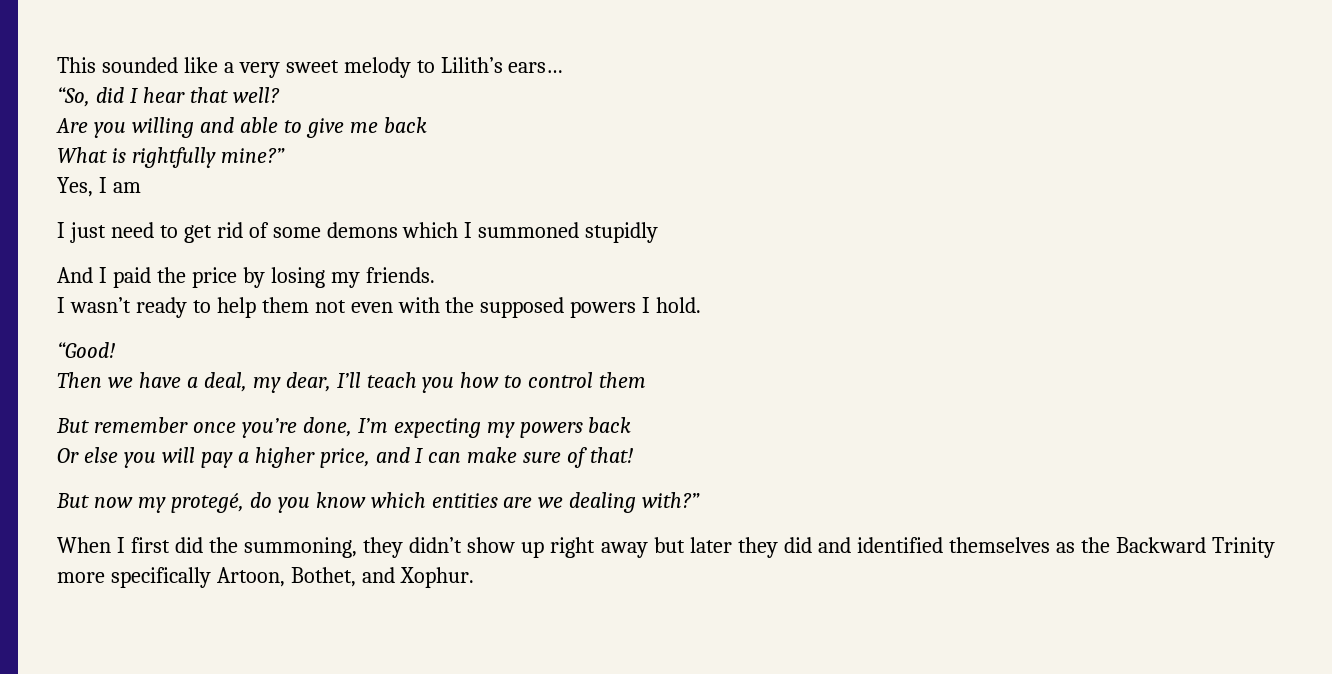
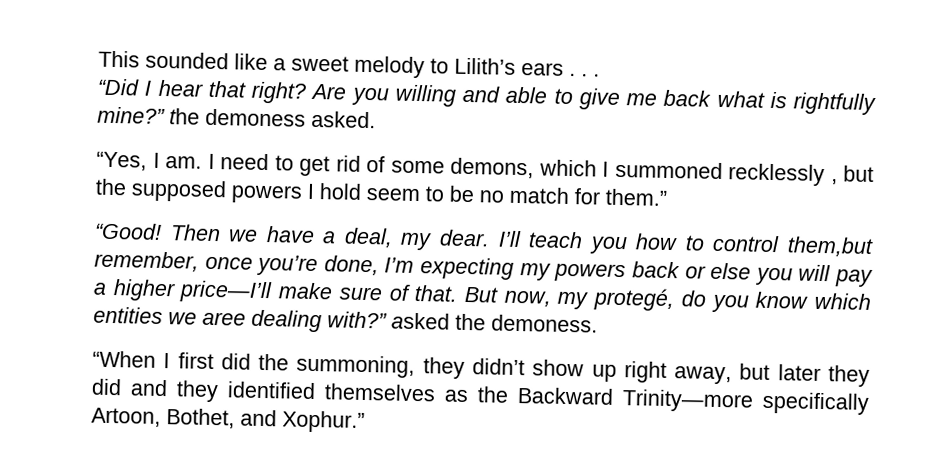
- This sounded like a very sweet melody to Lilith’s ears…
- “So, did I hear that well?
- Are you willing and able to give me back
- What is rightfully mine?”
- Yes, I am
- I just need to get rid of some demons which I summoned stupidly
- And I paid the price by losing my friends.
- I wasn’t ready to help them not even with the supposed powers I hold.
+ This sounded like a sweet melody to Lilith’s ears . . .
+ “Did I hear that right? Are you willing and able to give me back what is rightfully mine?” the demoness asked.
+ “Yes, I am. I need to get rid of some demons, which I summoned recklessly , but the supposed powers I hold seem to be no match for them.”
- “Good!
- Then we have a deal, my dear, I’ll teach you how to control them
- But remember once you’re done, I’m expecting my powers back
- Or else you will pay a higher price, and I can make sure of that!
- But now my protegé, do you know which entities are we dealing with?”
- When I first did the summoning, they didn’t show up right away but later they did and identified themselves as the Backward Trinity more specifically Artoon, Bothet, and Xophur.
+ “Good! Then we have a deal, my dear. I’ll teach you how to control them,but remember, once you’re done, I’m expecting my powers back or else you will pay a higher price—I’ll make sure of that. But now, my protegé, do you know which entities we aree dealing with?” asked the demoness.
+ “When I first did the summoning, they didn’t show up right away, but later they did and they identified themselves as the Backward Trinity—more specifically Artoon, Bothet, and Xophur.”

